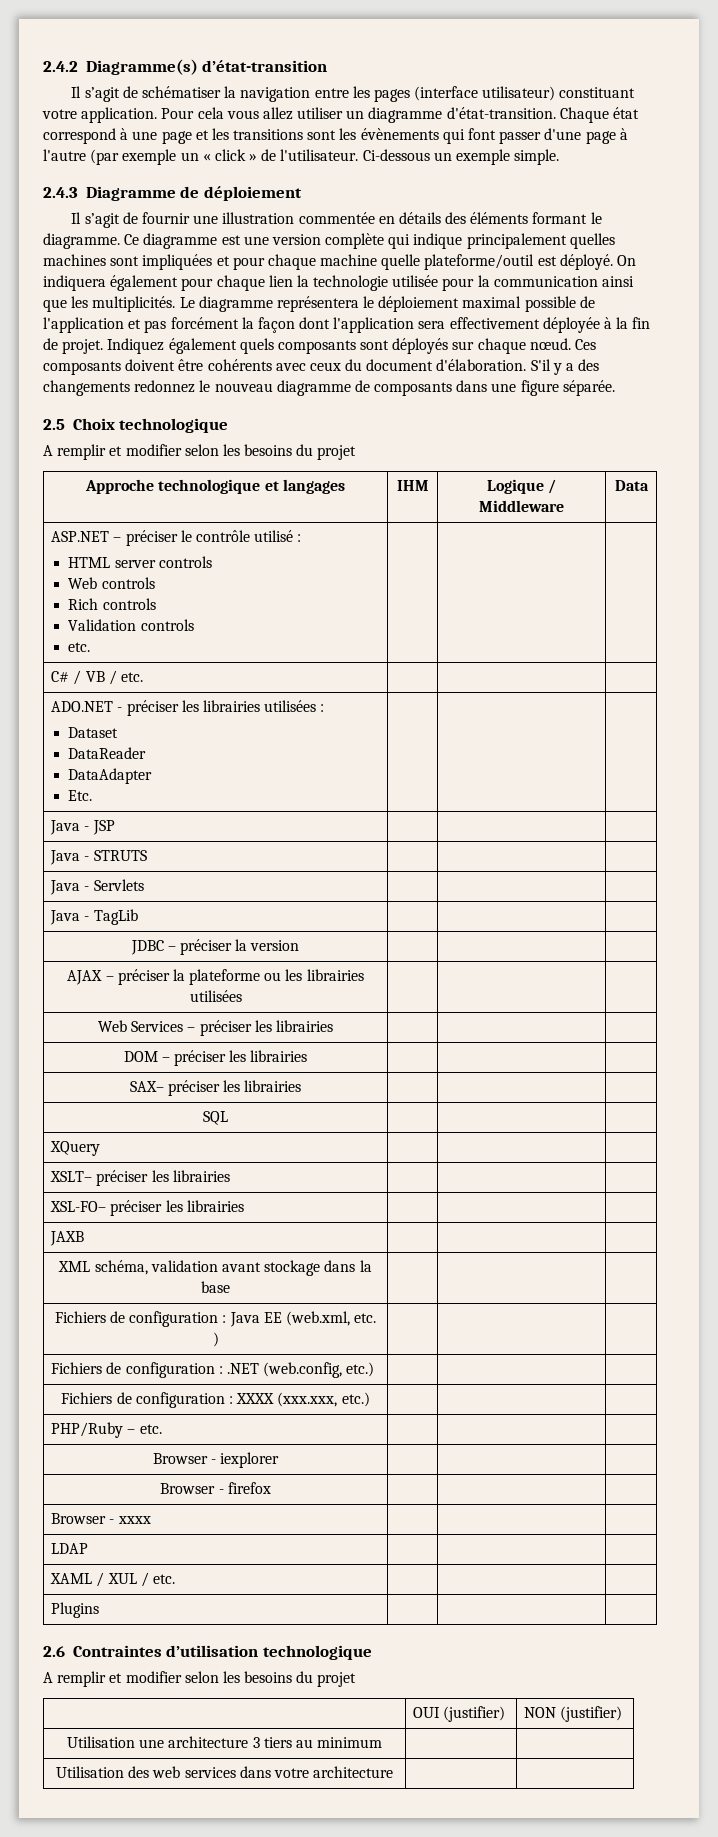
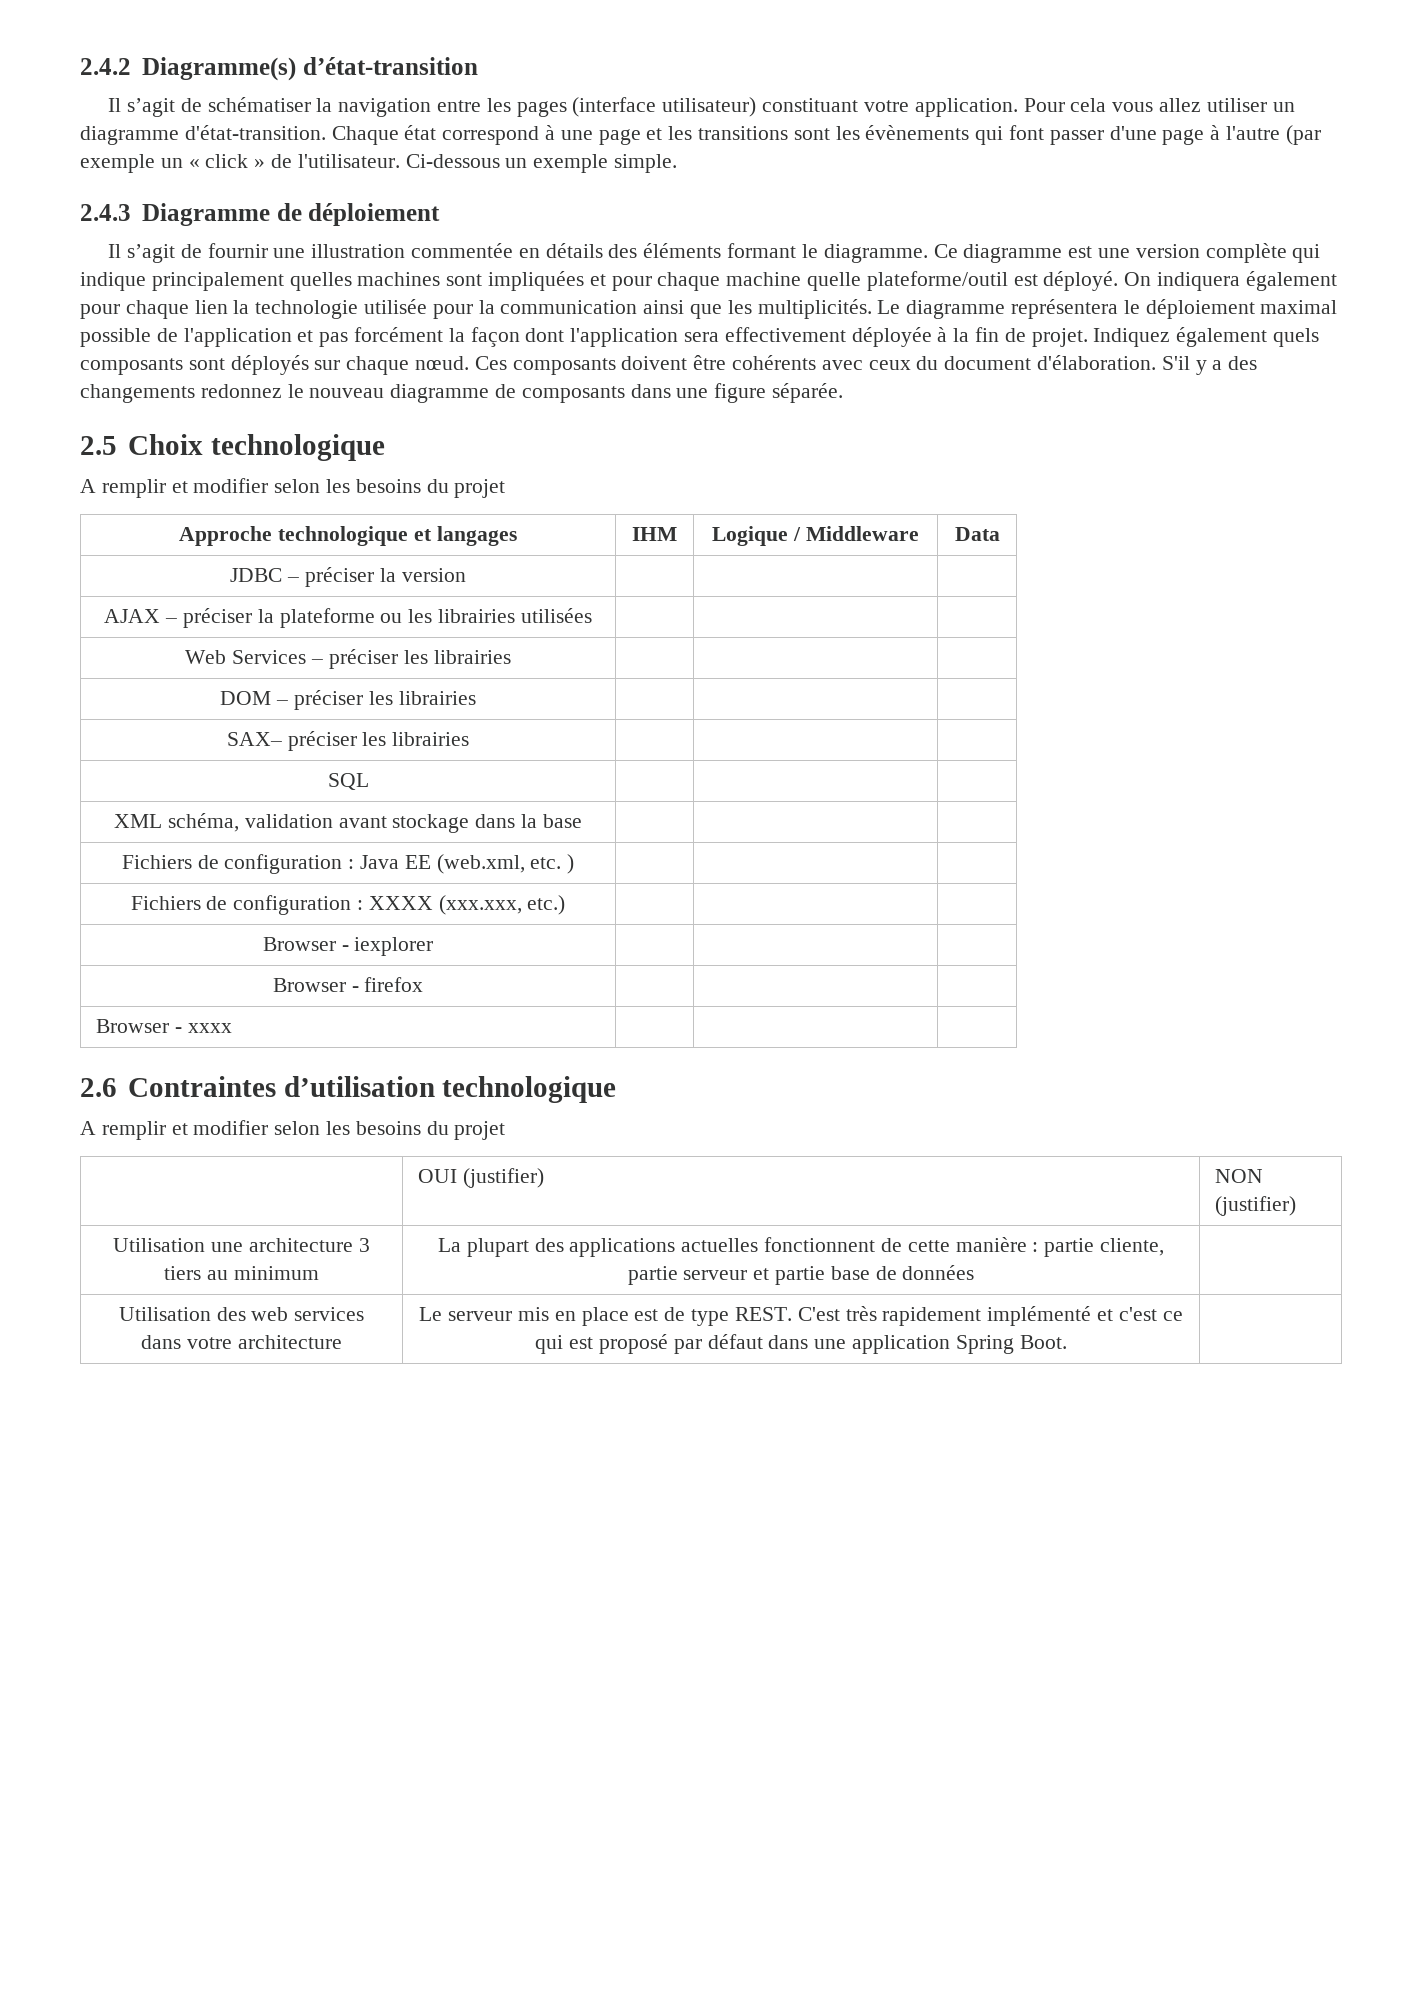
- ASP.NET – préciser le contrôle utilisé :
- HTML server controls
- Web controls
- Rich controls
- Validation controls
- etc. | | |
- C# / VB / etc. | | |
- ADO.NET - préciser les librairies utilisées :
- Dataset
- DataReader
- DataAdapter
- Etc. | | |
- Java - JSP | | |
- Java - STRUTS | | |
- Java - Servlets | | |
- Java - TagLib | | |
- XQuery | | |
- XSLT– préciser les librairies | | |
- XSL-FO– préciser les librairies | | |
- JAXB | | |
- Fichiers de configuration : .NET (web.config, etc.) | | |
- PHP/Ruby – etc. | | |
- LDAP | | |
- XAML / XUL / etc. | | |
- Plugins | | |
- Utilisation une architecture 3 tiers au minimum | |
+ Utilisation une architecture 3 tiers au minimum | La plupart des applications actuelles fonctionnent de cette manière : partie cliente, partie serveur et partie base de données |
- Utilisation des web services dans votre architecture | |
+ Utilisation des web services dans votre architecture | Le serveur mis en place est de type REST. C'est très rapidement implémenté et c'est ce qui est proposé par défaut dans une application Spring Boot. |

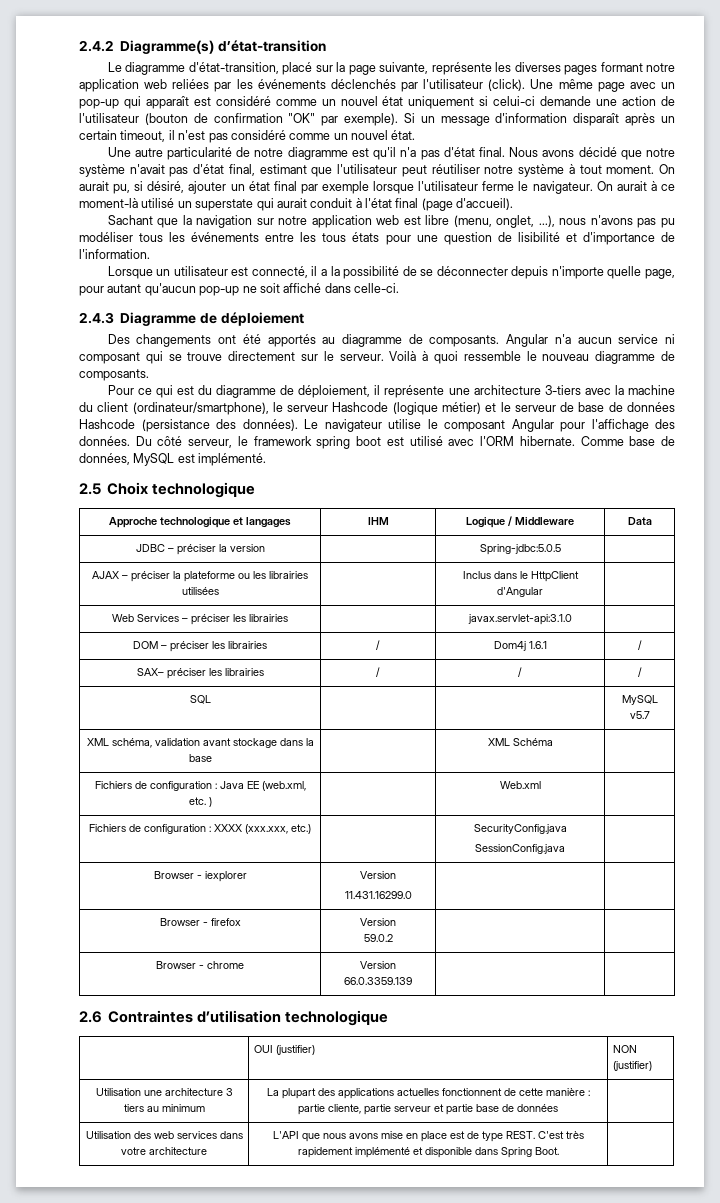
- Il s’agit de schématiser la navigation entre les pages (interface utilisateur) constituant votre application. Pour cela vous allez utiliser un diagramme d'état-transition. Chaque état correspond à une page et les transitions sont les évènements qui font passer d'une page à l'autre (par exemple un « click » de l'utilisateur. Ci-dessous un exemple simple.
+ Le diagramme d'état-transition, placé sur la page suivante, représente les diverses pages formant notre application web reliées par les événements déclenchés par l'utilisateur (click). Une même page avec un pop-up qui apparaît est considéré comme un nouvel état uniquement si celui-ci demande une action de l'utilisateur (bouton de confirmation "OK" par exemple). Si un message d'information disparaît après un certain timeout, il n'est pas considéré comme un nouvel état.
+ Une autre particularité de notre diagramme est qu'il n'a pas d'état final. Nous avons décidé que notre système n'avait pas d'état final, estimant que l'utilisateur peut réutiliser notre système à tout moment. On aurait pu, si désiré, ajouter un état final par exemple lorsque l'utilisateur ferme le navigateur. On aurait à ce moment-là utilisé un superstate qui aurait conduit à l'état final (page d'accueil).
+ Sachant que la navigation sur notre application web est libre (menu, onglet, ...), nous n'avons pas pu modéliser tous les événements entre les tous états pour une question de lisibilité et d'importance de l'information.
+ Lorsque un utilisateur est connecté, il a la possibilité de se déconnecter depuis n'importe quelle page, pour autant qu'aucun pop-up ne soit affiché dans celle-ci.
  2.4.3 Diagramme de déploiement
- Il s’agit de fournir une illustration commentée en détails des éléments formant le diagramme. Ce diagramme est une version complète qui indique principalement quelles machines sont impliquées et pour chaque machine quelle plateforme/outil est déployé. On indiquera également pour chaque lien la technologie utilisée pour la communication ainsi que les multiplicités. Le diagramme représentera le déploiement maximal possible de l'application et pas forcément la façon dont l'application sera effectivement déployée à la fin de projet. Indiquez également quels composants sont déployés sur chaque nœud. Ces composants doivent être cohérents avec ceux du document d'élaboration. S'il y a des changements redonnez le nouveau diagramme de composants dans une figure séparée.
+ Des changements ont été apportés au diagramme de composants. Angular n'a aucun service ni composant qui se trouve directement sur le serveur. Voilà à quoi ressemble le nouveau diagramme de composants.
+ Pour ce qui est du diagramme de déploiement, il représente une architecture 3-tiers avec la machine du client (ordinateur/smartphone), le serveur Hashcode (logique métier) et le serveur de base de données Hashcode (persistance des données). Le navigateur utilise le composant Angular pour l'affichage des données. Du côté serveur, le framework spring boot est utilisé avec l'ORM hibernate. Comme base de données, MySQL est implémenté.
  2.5 Choix technologique
- A remplir et modifier selon les besoins du projet
- JDBC – préciser la version | | |
+ JDBC – préciser la version | | Spring-jdbc:5.0.5 |
- AJAX – préciser la plateforme ou les librairies utilisées | | |
+ AJAX – préciser la plateforme ou les librairies utilisées | | Inclus dans le HttpClient d'Angular |
- Web Services – préciser les librairies | | |
+ Web Services – préciser les librairies | | javax.servlet-api:3.1.0 |
- DOM – préciser les librairies | | |
+ DOM – préciser les librairies | / | Dom4j 1.6.1 | /
- SAX– préciser les librairies | | |
+ SAX– préciser les librairies | / | / | /
- SQL | | |
+ SQL | | | MySQL v5.7
- XML schéma, validation avant stockage dans la base | | |
+ XML schéma, validation avant stockage dans la base | | XML Schéma |
- Fichiers de configuration : Java EE (web.xml, etc. ) | | |
+ Fichiers de configuration : Java EE (web.xml, etc. ) | | Web.xml |
- Fichiers de configuration : XXXX (xxx.xxx, etc.) | | |
+ Fichiers de configuration : XXXX (xxx.xxx, etc.) | | SecurityConfig.java
+ SessionConfig.java |
- Browser - iexplorer | | |
+ Browser - iexplorer | Version
+ 11.431.16299.0 | |
- Browser - firefox | | |
- Browser - xxxx | | |
+ Browser - firefox | Version
+ 59.0.2 | |
+ Browser - chrome | Version 66.0.3359.139 | |
  2.6 Contraintes d’utilisation technologique
- A remplir et modifier selon les besoins du projet
- Utilisation des web services dans votre architecture | Le serveur mis en place est de type REST. C'est très rapidement implémenté et c'est ce qui est proposé par défaut dans une application Spring Boot. |
+ Utilisation des web services dans votre architecture | L'API que nous avons mise en place est de type REST. C'est très rapidement implémenté et disponible dans Spring Boot. |

